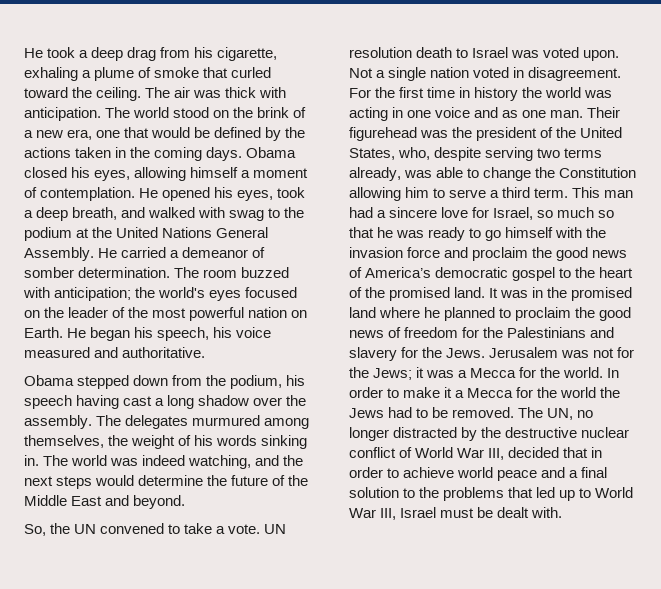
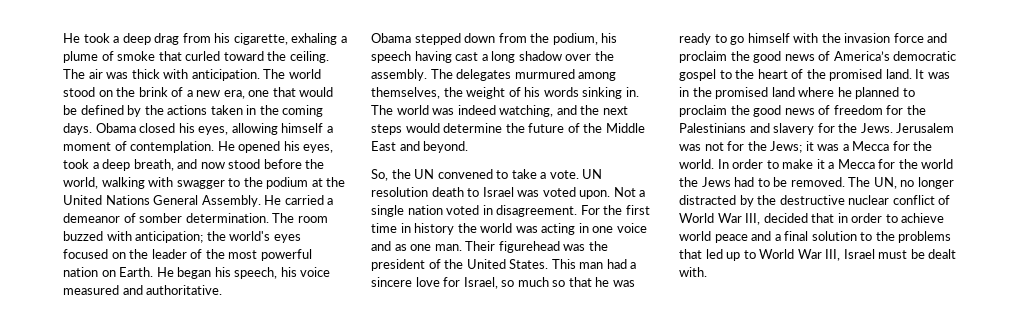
- He opened his eyes, took a deep breath, and walked with swag to the podium at the United Nations General Assembly.
+ He opened his eyes, took a deep breath, and now stood before the world, walking with swagger to the podium at the United Nations General Assembly.
- Their figurehead was the president of the United States, who, despite serving two terms already, was able to change the Constitution allowing him to serve a third term.
+ Their figurehead was the president of the United States.

